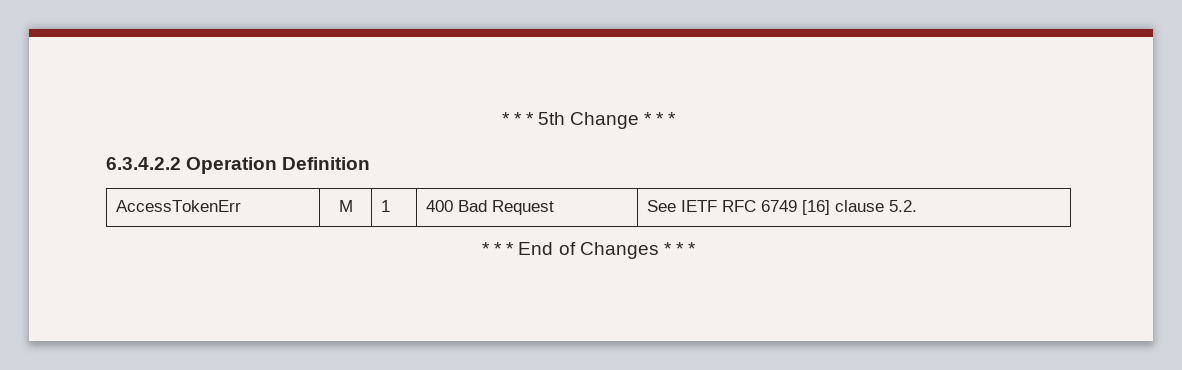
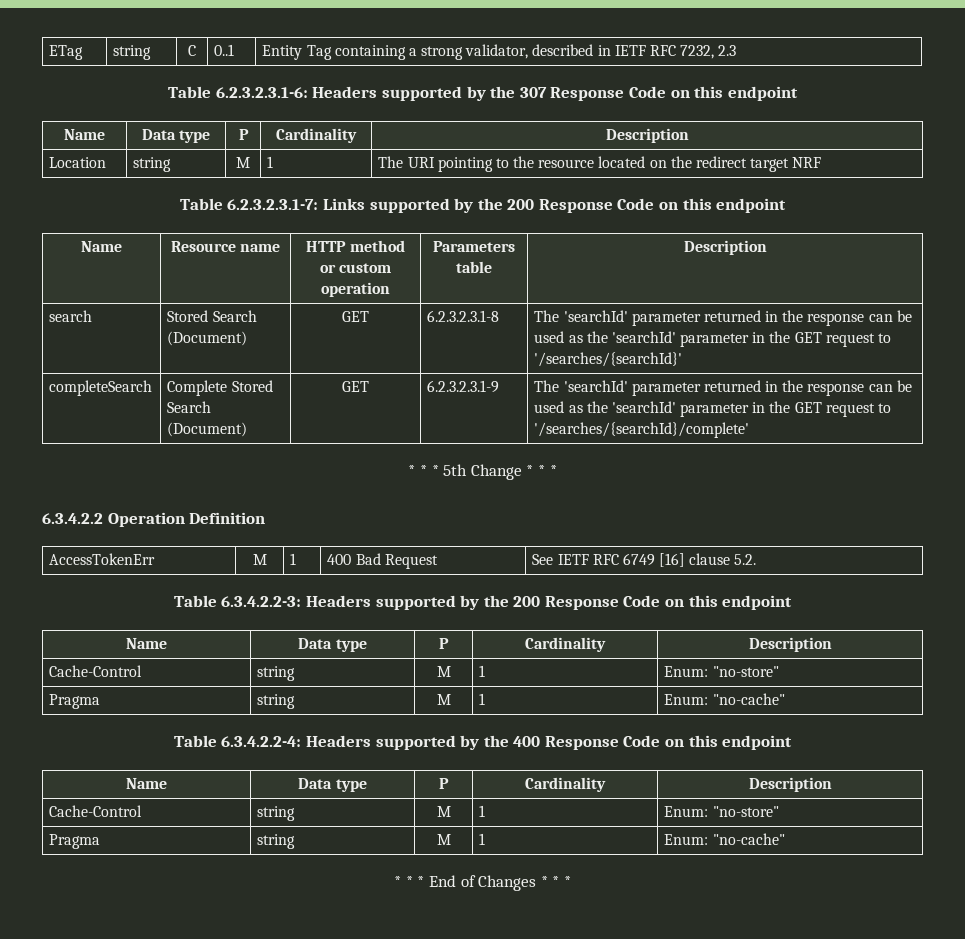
+ ETag | string | C | 0..1 | Entity Tag containing a strong validator, described in IETF RFC 7232, 2.3
+ Table 6.2.3.2.3.1-6: Headers supported by the 307 Response Code on this endpoint
+ Name | Data type | P | Cardinality | Description
+ Location | string | M | 1 | The URI pointing to the resource located on the redirect target NRF
+ Table 6.2.3.2.3.1-7: Links supported by the 200 Response Code on this endpoint
+ Name | Resource name | HTTP method or custom operation | Parameters table | Description
+ search | Stored Search (Document) | GET | 6.2.3.2.3.1-8 | The 'searchId' parameter returned in the response can be used as the 'searchId' parameter in the GET request to '/searches/{searchId}'
+ completeSearch | Complete Stored Search (Document) | GET | 6.2.3.2.3.1-9 | The 'searchId' parameter returned in the response can be used as the 'searchId' parameter in the GET request to '/searches/{searchId}/complete'
+ Table 6.3.4.2.2-3: Headers supported by the 200 Response Code on this endpoint
+ Name | Data type | P | Cardinality | Description
+ Cache-Control | string | M | 1 | Enum: "no-store"
+ Pragma | string | M | 1 | Enum: "no-cache"
+ Table 6.3.4.2.2-4: Headers supported by the 400 Response Code on this endpoint
+ Name | Data type | P | Cardinality | Description
+ Cache-Control | string | M | 1 | Enum: "no-store"
+ Pragma | string | M | 1 | Enum: "no-cache"

